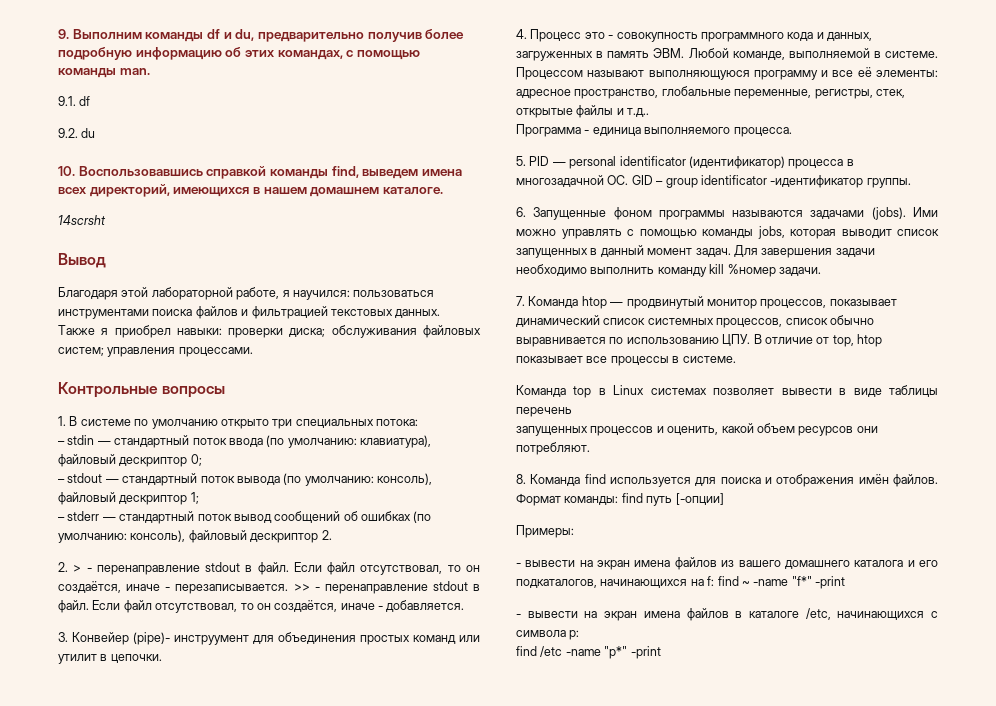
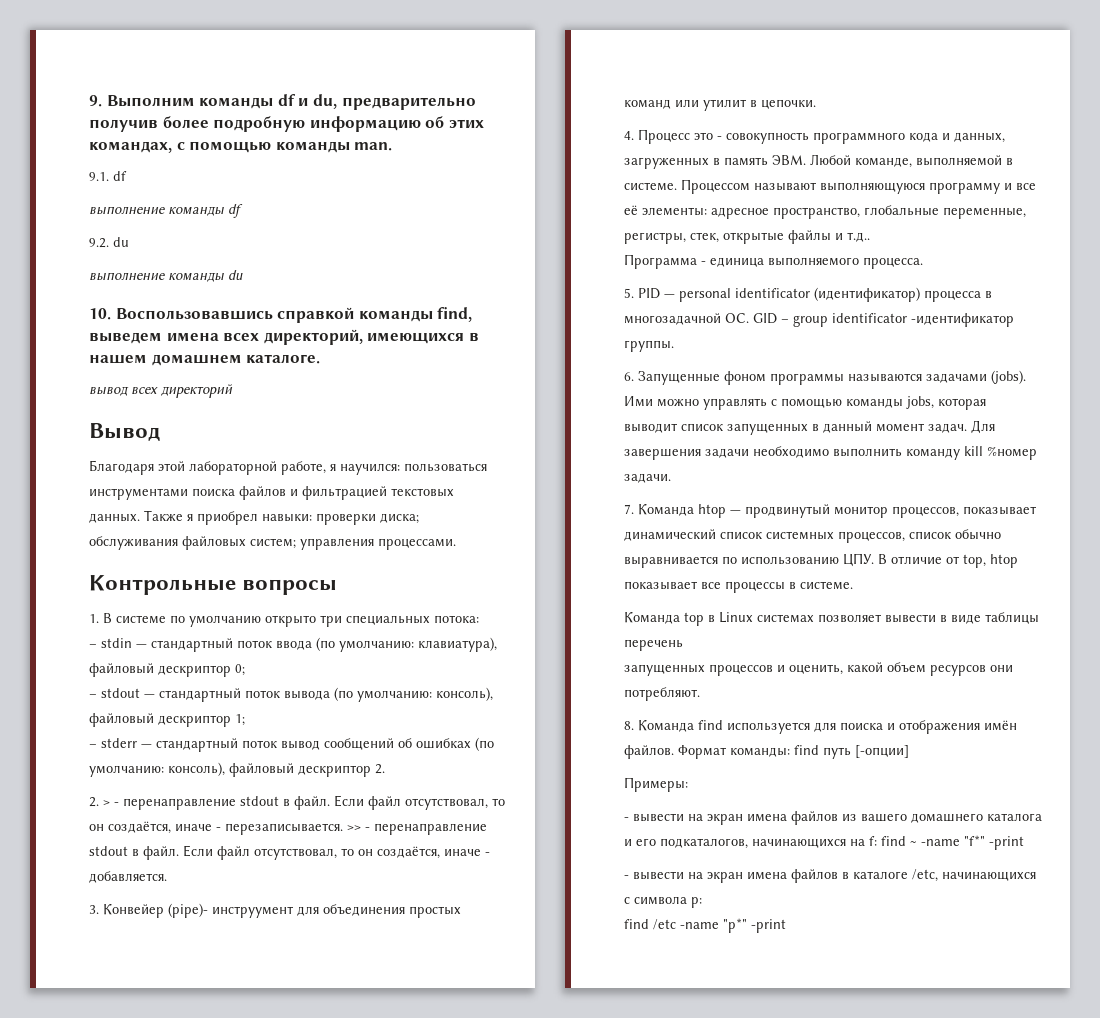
+ выполнение команды df
+ выполнение команды du
- 14scrsht
+ вывод всех директорий

